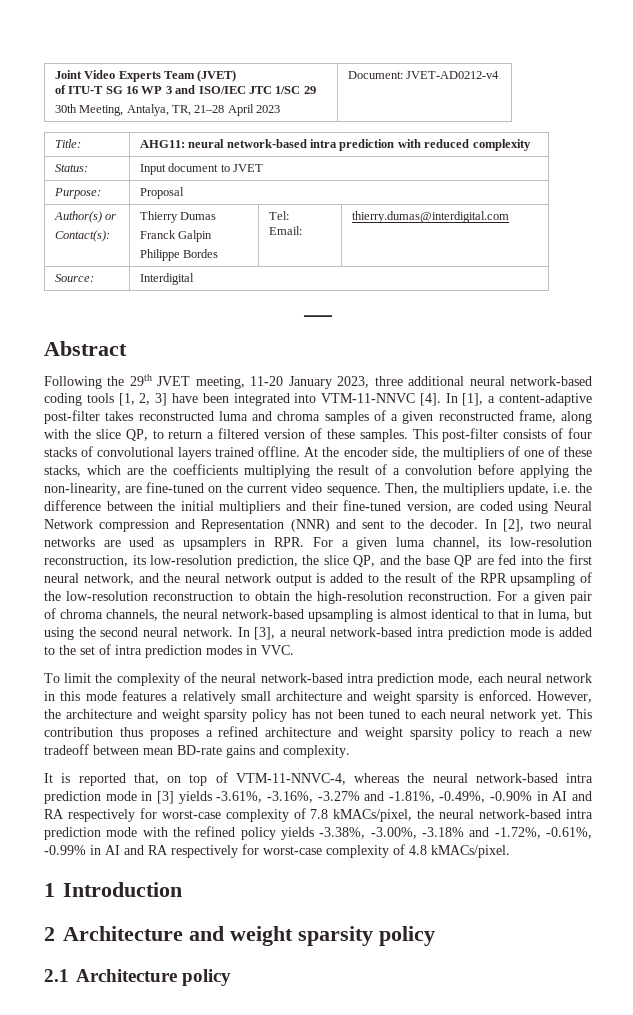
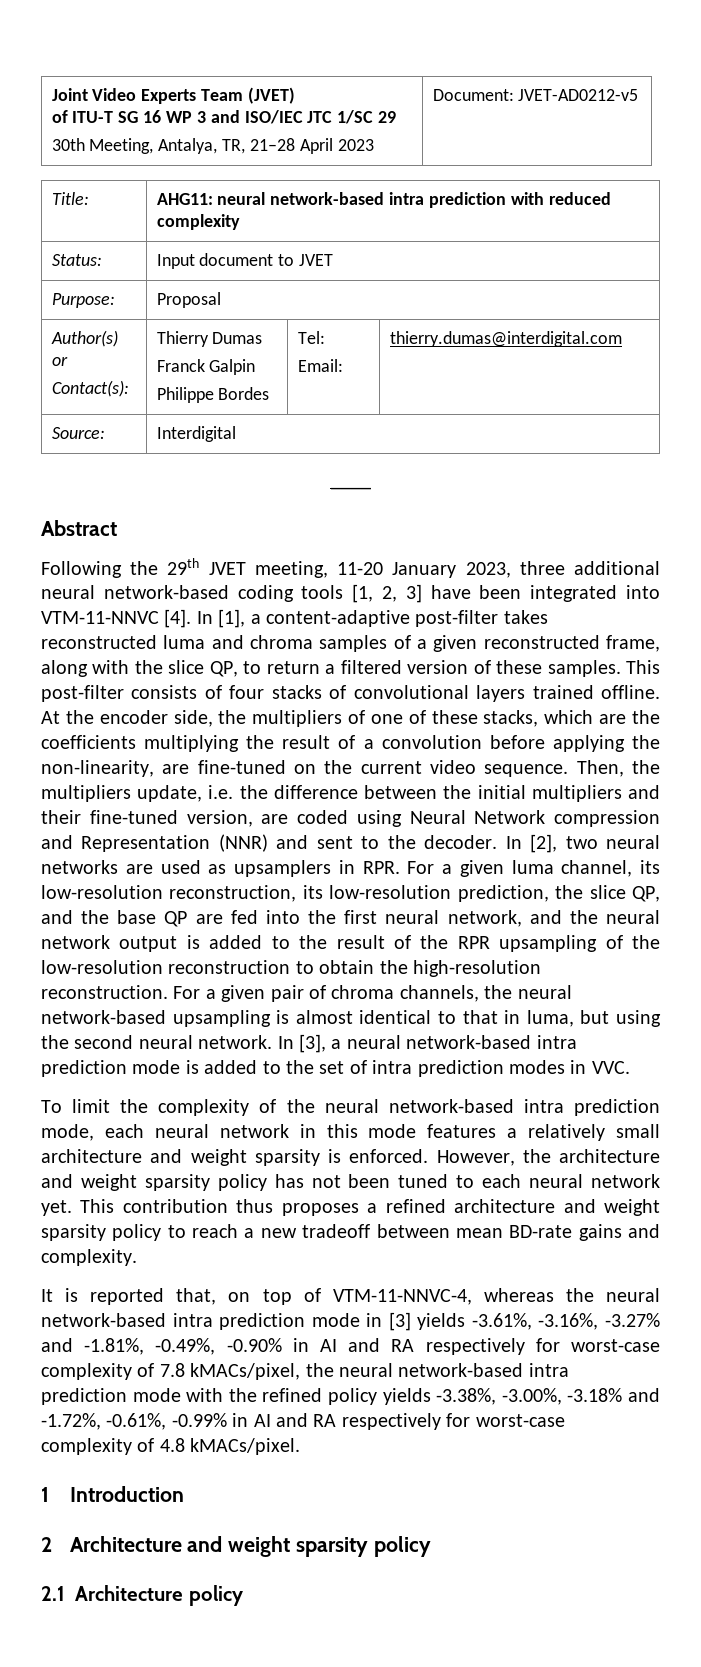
  Joint Video Experts Team (JVET)
  of ITU-T SG 16 WP 3 and ISO/IEC JTC 1/SC 29
- 30th Meeting, Antalya, TR, 21–28 April 2023 | Document: JVET-AD0212-v4
+ 30th Meeting, Antalya, TR, 21–28 April 2023 | Document: JVET-AD0212-v5

